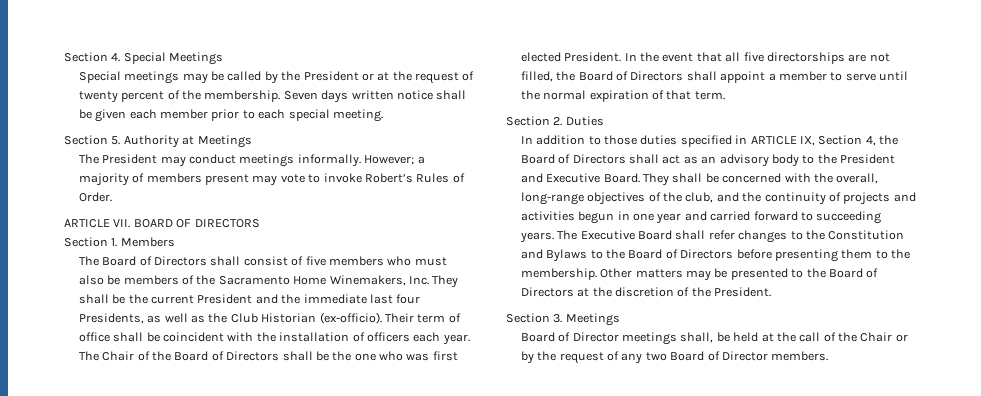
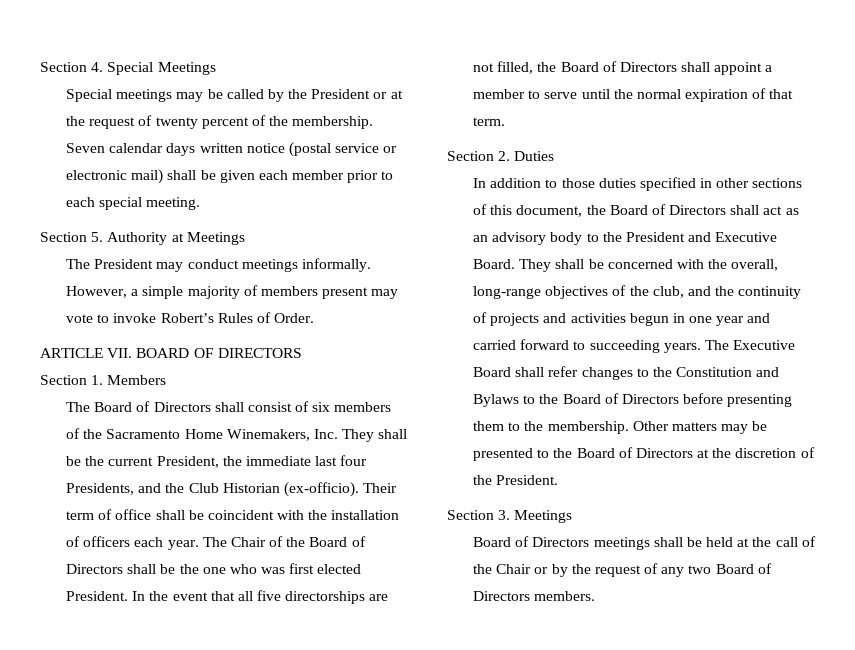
- Seven days written notice shall be given each member prior to each special meeting.
+ Seven calendar days written notice (postal service or electronic mail) shall be given each member prior to each special meeting.
- However; a majority of members present may vote to invoke Robert’s Rules of Order.
+ However, a simple majority of members present may vote to invoke Robert’s Rules of Order.
- The Board of Directors shall consist of five members who must also be members of the Sacramento Home Winemakers, Inc. They shall be the current President and the immediate last four Presidents, as well as the Club Historian (ex-officio).
+ The Board of Directors shall consist of six members of the Sacramento Home Winemakers, Inc. They shall be the current President, the immediate last four Presidents, and the Club Historian (ex-officio).
- In addition to those duties specified in ARTICLE IX, Section 4, the Board of Directors shall act as an advisory body to the President and Executive Board.
+ In addition to those duties specified in other sections of this document, the Board of Directors shall act as an advisory body to the President and Executive Board.
- Board of Director meetings shall, be held at the call of the Chair or by the request of any two Board of Director members.
+ Board of Directors meetings shall be held at the call of the Chair or by the request of any two Board of Directors members.

